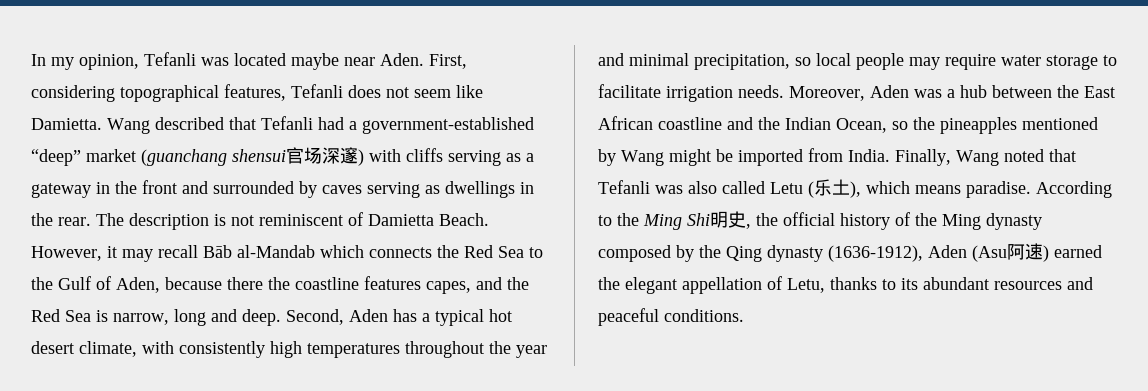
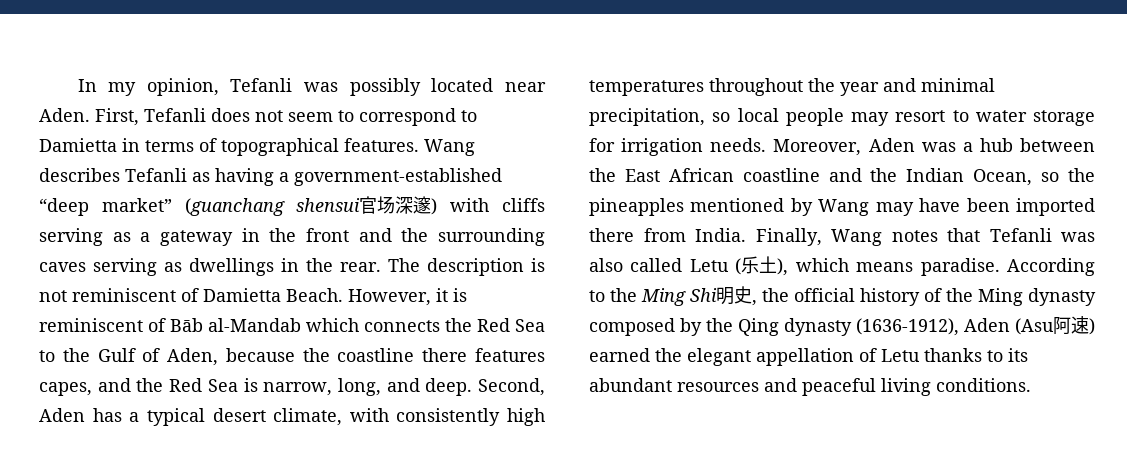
- In my opinion, Tefanli was located maybe near Aden.
+ In my opinion, Tefanli was possibly located near Aden.
- First, considering topographical features, Tefanli does not seem like Damietta. Wang described that Tefanli had a government-established “deep” market (guanchang shensui官场深邃) with cliffs serving as a gateway in the front and surrounded by caves serving as dwellings in the rear.
+ First, Tefanli does not seem to correspond to Damietta in terms of topographical features. Wang describes Tefanli as having a government-established “deep market” (guanchang shensui官场深邃) with cliffs serving as a gateway in the front and the surrounding caves serving as dwellings in the rear.
- However, it may recall Bāb al-Mandab which connects the Red Sea to the Gulf of Aden, because there the coastline features capes, and the Red Sea is narrow, long and deep.
+ However, it is reminiscent of Bāb al-Mandab which connects the Red Sea to the Gulf of Aden, because the coastline there features capes, and the Red Sea is narrow, long, and deep.
- Second, Aden has a typical hot desert climate, with consistently high temperatures throughout the year and minimal precipitation, so local people may require water storage to facilitate irrigation needs.
+ Second, Aden has a typical desert climate, with consistently high temperatures throughout the year and minimal precipitation, so local people may resort to water storage for irrigation needs.
- Moreover, Aden was a hub between the East African coastline and the Indian Ocean, so the pineapples mentioned by Wang might be imported from India.
+ Moreover, Aden was a hub between the East African coastline and the Indian Ocean, so the pineapples mentioned by Wang may have been imported there from India.
- Finally, Wang noted that Tefanli was also called Letu (乐土), which means paradise.
+ Finally, Wang notes that Tefanli was also called Letu (乐土), which means paradise.
- According to the Ming Shi明史, the official history of the Ming dynasty composed by the Qing dynasty (1636-1912), Aden (Asu阿速) earned the elegant appellation of Letu, thanks to its abundant resources and peaceful conditions.
+ According to the Ming Shi明史, the official history of the Ming dynasty composed by the Qing dynasty (1636-1912), Aden (Asu阿速) earned the elegant appellation of Letu thanks to its abundant resources and peaceful living conditions.

